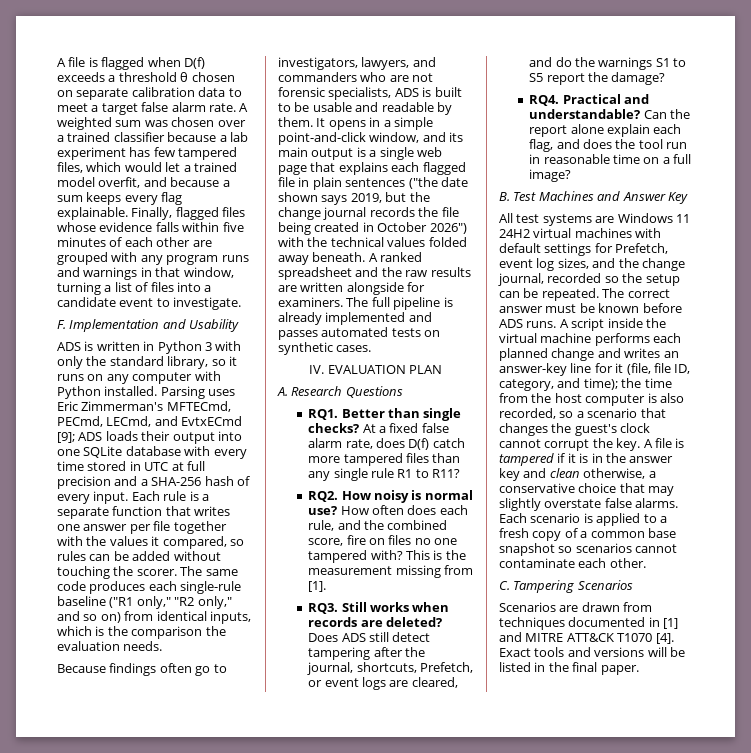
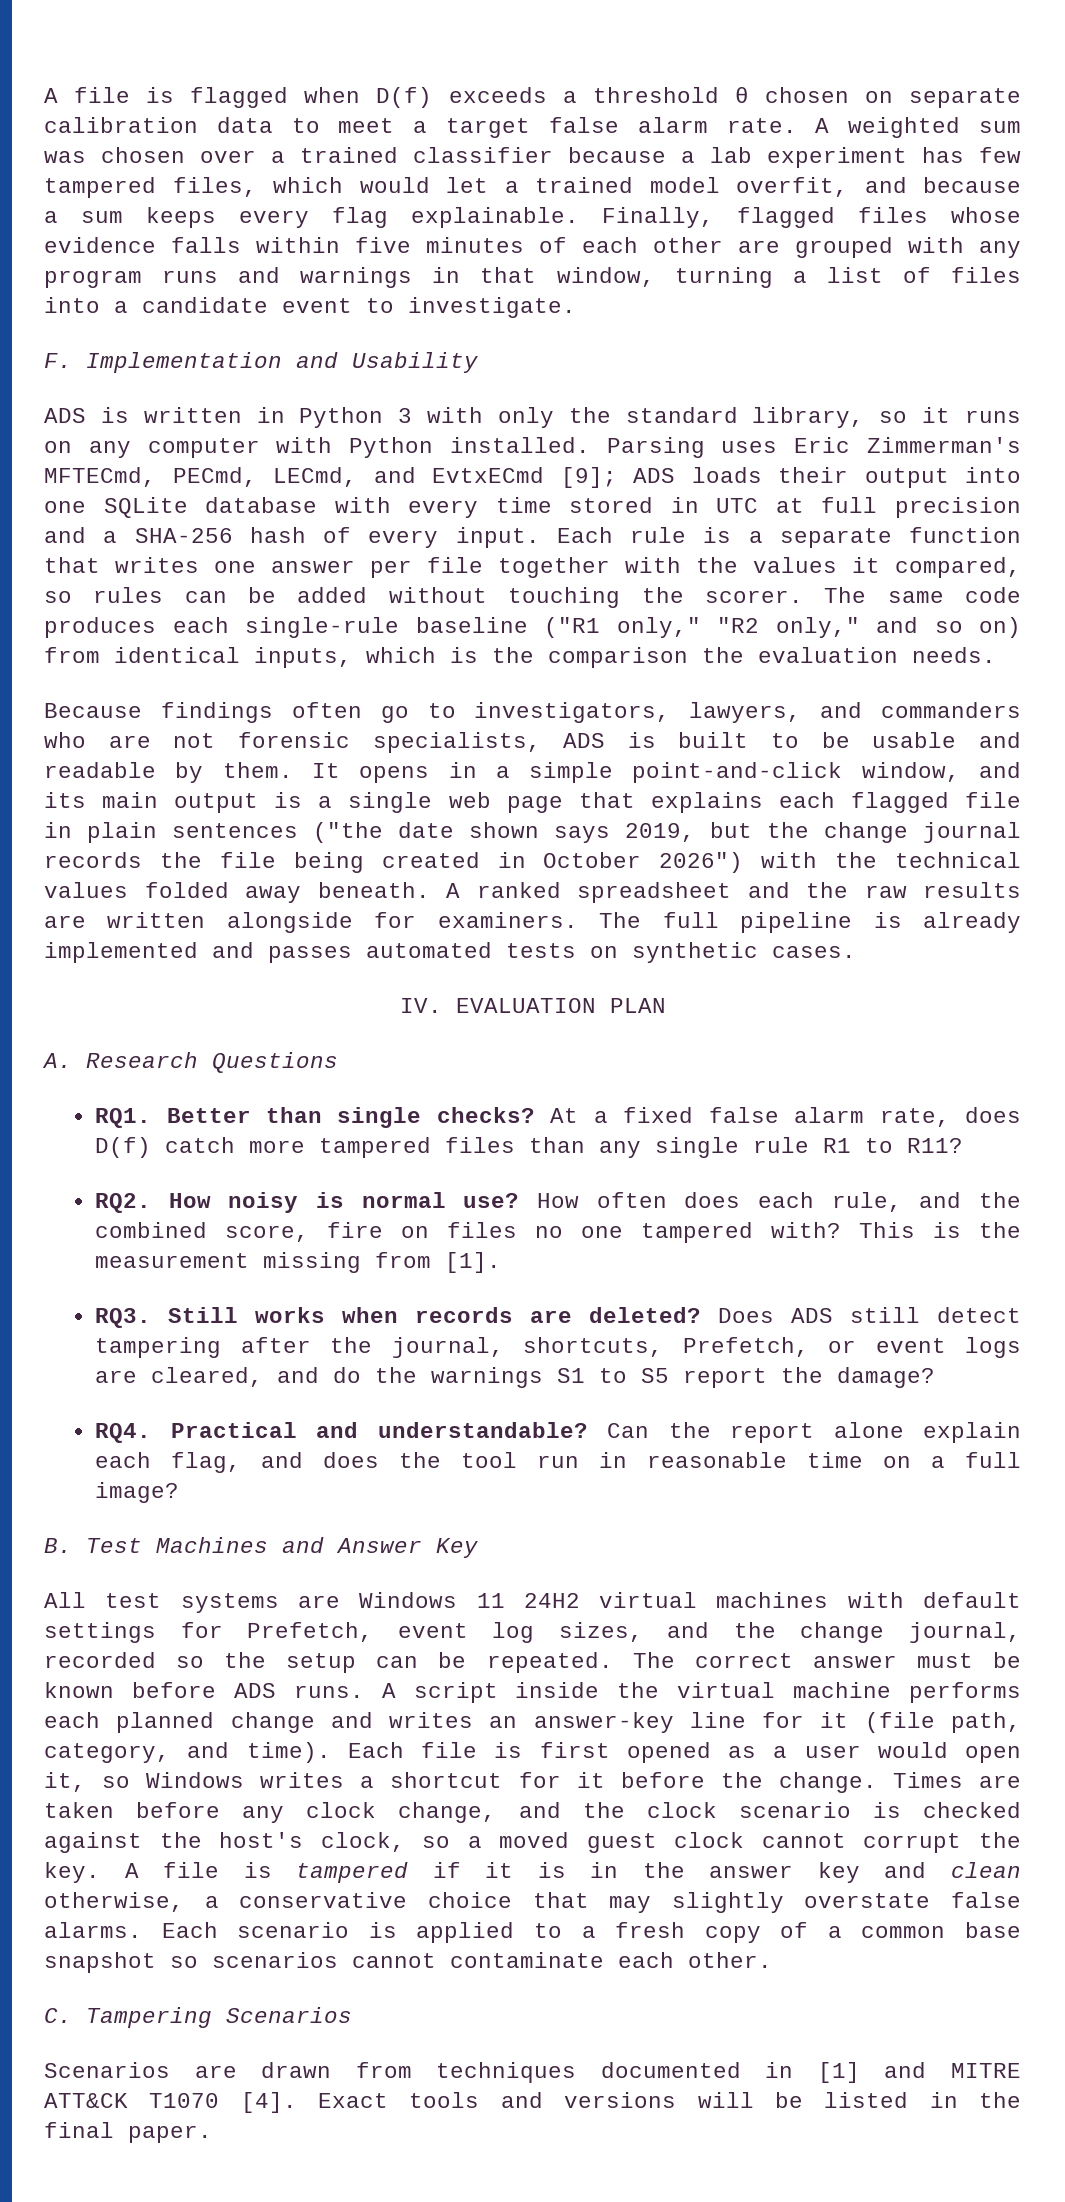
- A script inside the virtual machine performs each planned change and writes an answer-key line for it (file, file ID, category, and time); the time from the host computer is also recorded, so a scenario that changes the guest's clock cannot corrupt the key.
+ A script inside the virtual machine performs each planned change and writes an answer-key line for it (file path, category, and time). Each file is first opened as a user would open it, so Windows writes a shortcut for it before the change. Times are taken before any clock change, and the clock scenario is checked against the host's clock, so a moved guest clock cannot corrupt the key.

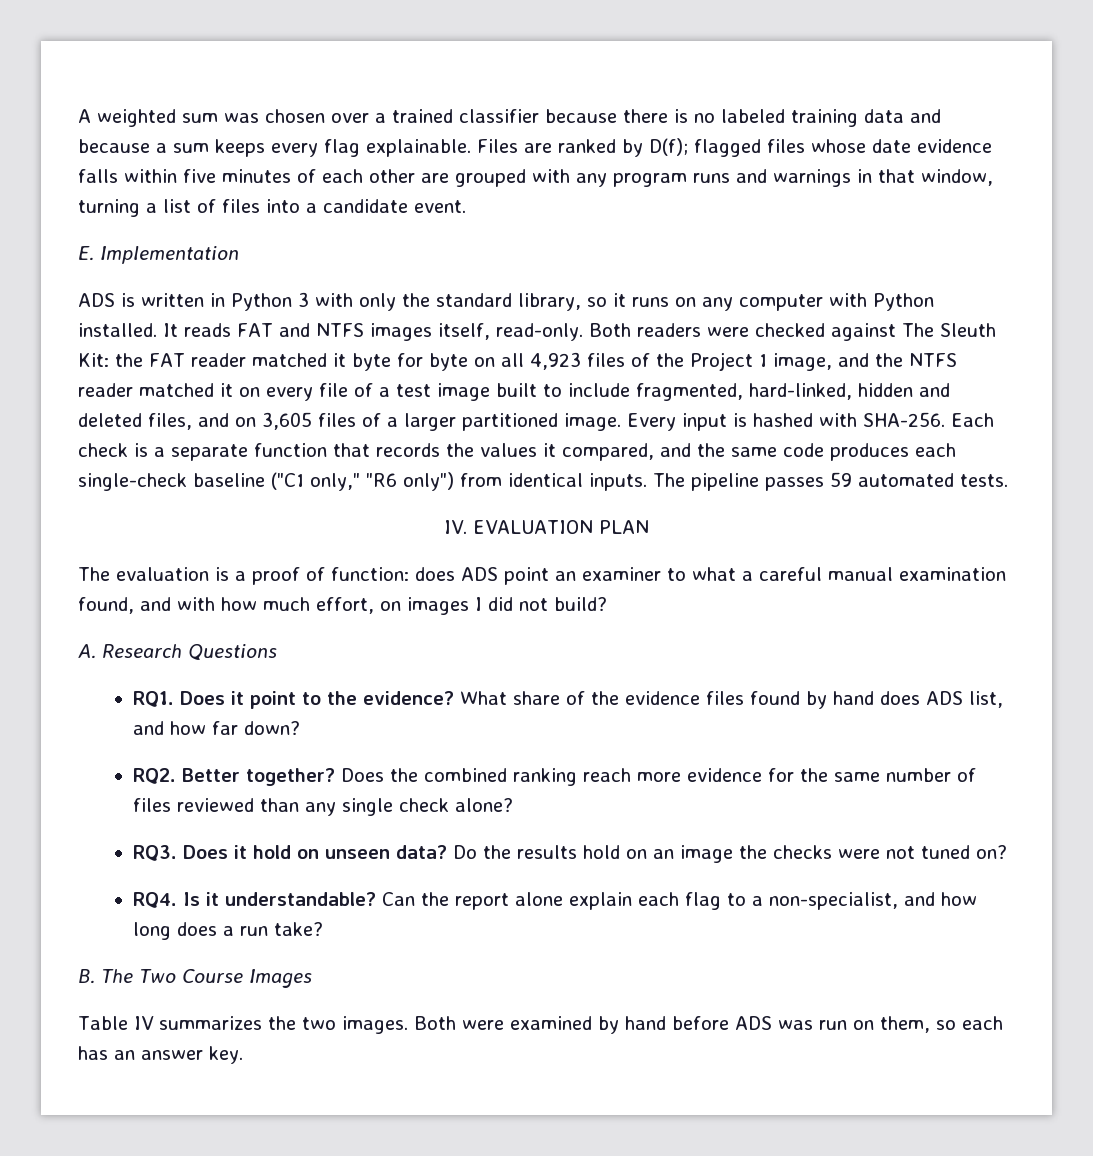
- A file is flagged when D(f) exceeds a threshold θ chosen on separate calibration data to meet a target false alarm rate. A weighted sum was chosen over a trained classifier because a lab experiment has few tampered files, which would let a trained model overfit, and because a sum keeps every flag explainable.
+ A weighted sum was chosen over a trained classifier because there is no labeled training data and because a sum keeps every flag explainable.
- Finally, flagged files whose evidence falls within five minutes of each other are grouped with any program runs and warnings in that window, turning a list of files into a candidate event to investigate.
- F. Implementation and Usability
+ Files are ranked by D(f); flagged files whose date evidence falls within five minutes of each other are grouped with any program runs and warnings in that window, turning a list of files into a candidate event.
+ E. Implementation
- Parsing uses Eric Zimmerman's MFTECmd, PECmd, LECmd, and EvtxECmd [9]; ADS loads their output into one SQLite database with every time stored in UTC at full precision and a SHA-256 hash of every input. Each rule is a separate function that writes one answer per file together with the values it compared, so rules can be added without touching the scorer. The same code produces each single-rule baseline ("R1 only," "R2 only," and so on) from identical inputs, which is the comparison the evaluation needs.
- Because findings often go to investigators, lawyers, and commanders who are not forensic specialists, ADS is built to be usable and readable by them. It opens in a simple point-and-click window, and its main output is a single web page that explains each flagged file in plain sentences ("the date shown says 2019, but the change journal records the file being created in October 2026") with the technical values folded away beneath. A ranked spreadsheet and the raw results are written alongside for examiners. The full pipeline is already implemented and passes automated tests on synthetic cases.
+ It reads FAT and NTFS images itself, read-only. Both readers were checked against The Sleuth Kit: the FAT reader matched it byte for byte on all 4,923 files of the Project 1 image, and the NTFS reader matched it on every file of a test image built to include fragmented, hard-linked, hidden and deleted files, and on 3,605 files of a larger partitioned image. Every input is hashed with SHA-256. Each check is a separate function that records the values it compared, and the same code produces each single-check baseline ("C1 only," "R6 only") from identical inputs. The pipeline passes 59 automated tests.
  IV. EVALUATION PLAN
+ The evaluation is a proof of function: does ADS point an examiner to what a careful manual examination found, and with how much effort, on images I did not build?
  A. Research Questions
- RQ1. Better than single checks? At a fixed false alarm rate, does D(f) catch more tampered files than any single rule R1 to R11?
- RQ2. How noisy is normal use? How often does each rule, and the combined score, fire on files no one tampered with? This is the measurement missing from [1].
- RQ3. Still works when records are deleted? Does ADS still detect tampering after the journal, shortcuts, Prefetch, or event logs are cleared, and do the warnings S1 to S5 report the damage?
+ RQ1. Does it point to the evidence? What share of the evidence files found by hand does ADS list, and how far down?
+ RQ2. Better together? Does the combined ranking reach more evidence for the same number of files reviewed than any single check alone?
+ RQ3. Does it hold on unseen data? Do the results hold on an image the checks were not tuned on?
- RQ4. Practical and understandable?
+ RQ4. Is it understandable?
- Can the report alone explain each flag, and does the tool run in reasonable time on a full image?
- B. Test Machines and Answer Key
- All test systems are Windows 11 24H2 virtual machines with default settings for Prefetch, event log sizes, and the change journal, recorded so the setup can be repeated. The correct answer must be known before ADS runs. A script inside the virtual machine performs each planned change and writes an answer-key line for it (file path, category, and time). Each file is first opened as a user would open it, so Windows writes a shortcut for it before the change. Times are taken before any clock change, and the clock scenario is checked against the host's clock, so a moved guest clock cannot corrupt the key. A file is tampered if it is in the answer key and clean otherwise, a conservative choice that may slightly overstate false alarms. Each scenario is applied to a fresh copy of a common base snapshot so scenarios cannot contaminate each other.
- C. Tampering Scenarios
- Scenarios are drawn from techniques documented in [1] and MITRE ATT&CK T1070 [4]. Exact tools and versions will be listed in the final paper.
+ Can the report alone explain each flag to a non-specialist, and how long does a run take?
+ B. The Two Course Images
+ Table IV summarizes the two images. Both were examined by hand before ADS was run on them, so each has an answer key.

